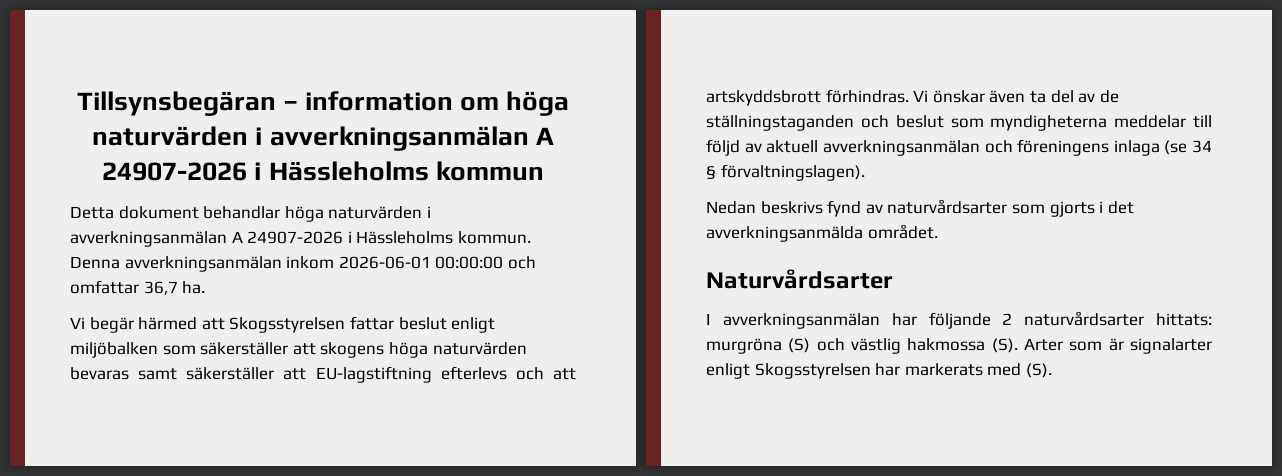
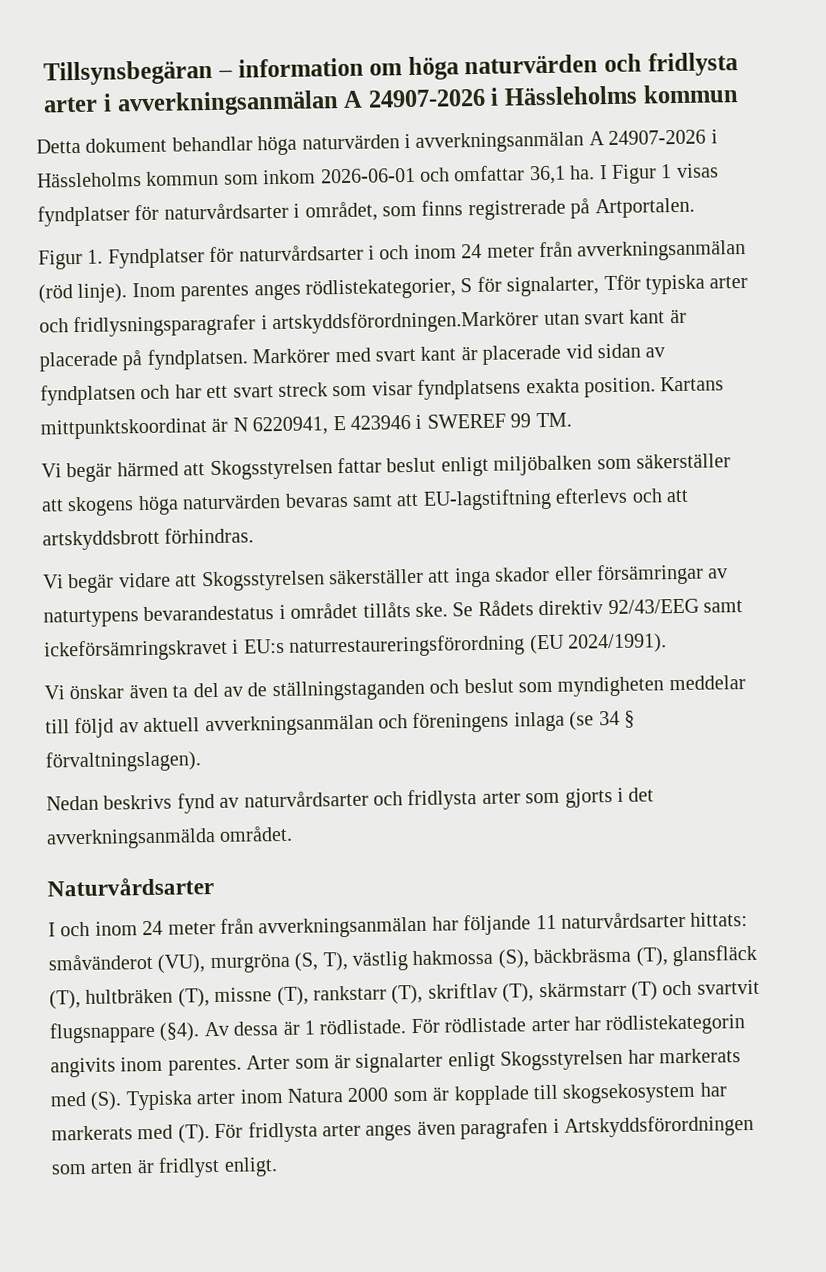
- Tillsynsbegäran – information om höga naturvärden i avverkningsanmälan A 24907-2026 i Hässleholms kommun
+ Tillsynsbegäran – information om höga naturvärden och fridlysta arter i avverkningsanmälan A 24907-2026 i Hässleholms kommun
- Detta dokument behandlar höga naturvärden i avverkningsanmälan A 24907-2026 i Hässleholms kommun. Denna avverkningsanmälan inkom 2026-06-01 00:00:00 och omfattar 36,7 ha.
+ Detta dokument behandlar höga naturvärden i avverkningsanmälan A 24907-2026 i Hässleholms kommun som inkom 2026-06-01 och omfattar 36,1 ha. I Figur 1 visas fyndplatser för naturvårdsarter i området, som finns registrerade på Artportalen.
+ Figur 1. Fyndplatser för naturvårdsarter i och inom 24 meter från avverkningsanmälan (röd linje). Inom parentes anges rödlistekategorier, S för signalarter, Tför typiska arter och fridlysningsparagrafer i artskyddsförordningen.Markörer utan svart kant är placerade på fyndplatsen. Markörer med svart kant är placerade vid sidan av fyndplatsen och har ett svart streck som visar fyndplatsens exakta position. Kartans mittpunktskoordinat är N 6220941, E 423946 i SWEREF 99 TM.
- Vi begär härmed att Skogsstyrelsen fattar beslut enligt miljöbalken som säkerställer att skogens höga naturvärden bevaras samt säkerställer att EU-lagstiftning efterlevs och att artskyddsbrott förhindras. Vi önskar även ta del av de ställningstaganden och beslut som myndigheterna meddelar till följd av aktuell avverkningsanmälan och föreningens inlaga (se 34 § förvaltningslagen).
+ Vi begär härmed att Skogsstyrelsen fattar beslut enligt miljöbalken som säkerställer att skogens höga naturvärden bevaras samt att EU-lagstiftning efterlevs och att artskyddsbrott förhindras.
+ Vi begär vidare att Skogsstyrelsen säkerställer att inga skador eller försämringar av naturtypens bevarandestatus i området tillåts ske. Se Rådets direktiv 92/43/EEG samt ickeförsämringskravet i EU:s naturrestaureringsförordning (EU 2024/1991).
+ Vi önskar även ta del av de ställningstaganden och beslut som myndigheten meddelar till följd av aktuell avverkningsanmälan och föreningens inlaga (se 34 § förvaltningslagen).
- Nedan beskrivs fynd av naturvårdsarter som gjorts i det avverkningsanmälda området.
+ Nedan beskrivs fynd av naturvårdsarter och fridlysta arter som gjorts i det avverkningsanmälda området.
- I avverkningsanmälan har följande 2 naturvårdsarter hittats: murgröna (S) och västlig hakmossa (S). Arter som är signalarter enligt Skogsstyrelsen har markerats med (S).
+ I och inom 24 meter från avverkningsanmälan har följande 11 naturvårdsarter hittats: småvänderot (VU), murgröna (S, T), västlig hakmossa (S), bäckbräsma (T), glansfläck (T), hultbräken (T), missne (T), rankstarr (T), skriftlav (T), skärmstarr (T) och svartvit flugsnappare (§4). Av dessa är 1 rödlistade. För rödlistade arter har rödlistekategorin angivits inom parentes. Arter som är signalarter enligt Skogsstyrelsen har markerats med (S). Typiska arter inom Natura 2000 som är kopplade till skogsekosystem har markerats med (T). För fridlysta arter anges även paragrafen i Artskyddsförordningen som arten är fridlyst enligt.

